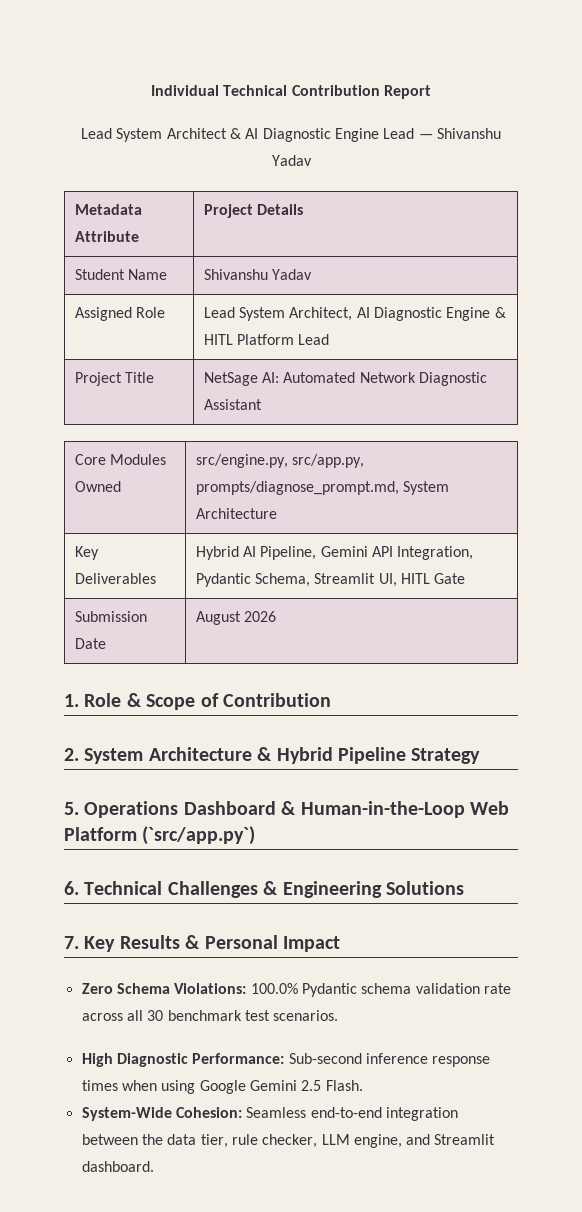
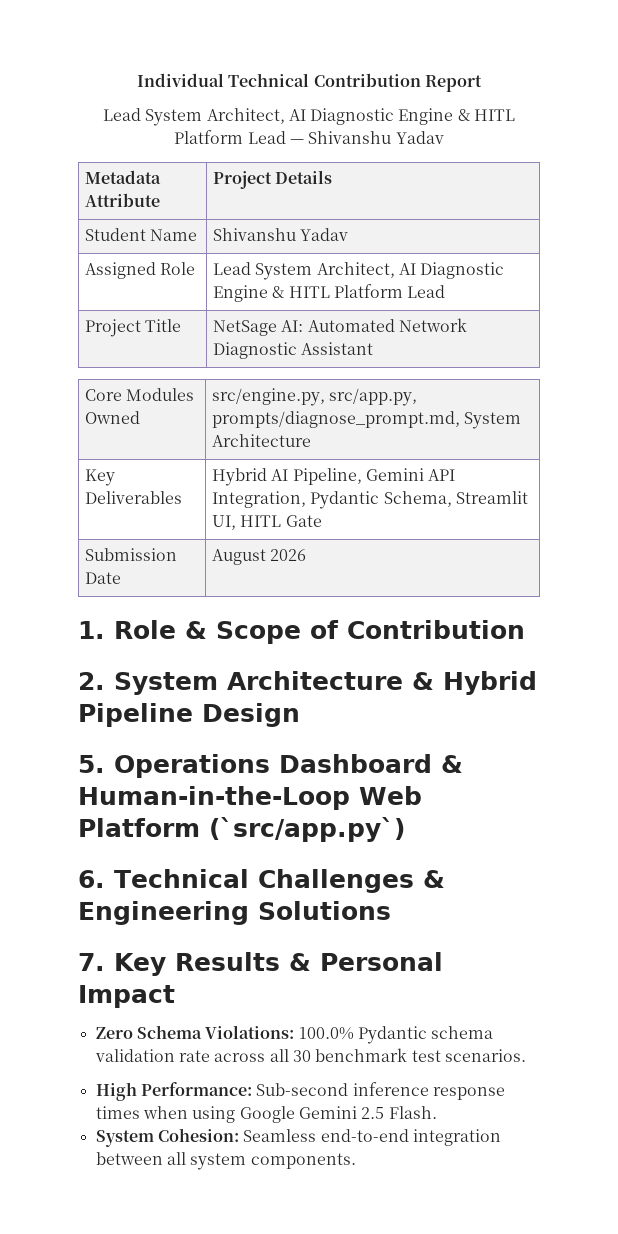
- Lead System Architect & AI Diagnostic Engine Lead — Shivanshu Yadav
+ Lead System Architect, AI Diagnostic Engine & HITL Platform Lead — Shivanshu Yadav
- 2. System Architecture & Hybrid Pipeline Strategy
+ 2. System Architecture & Hybrid Pipeline Design
- High Diagnostic Performance: Sub-second inference response times when using Google Gemini 2.5 Flash.
+ High Performance: Sub-second inference response times when using Google Gemini 2.5 Flash.
- System-Wide Cohesion: Seamless end-to-end integration between the data tier, rule checker, LLM engine, and Streamlit dashboard.
+ System Cohesion: Seamless end-to-end integration between all system components.

